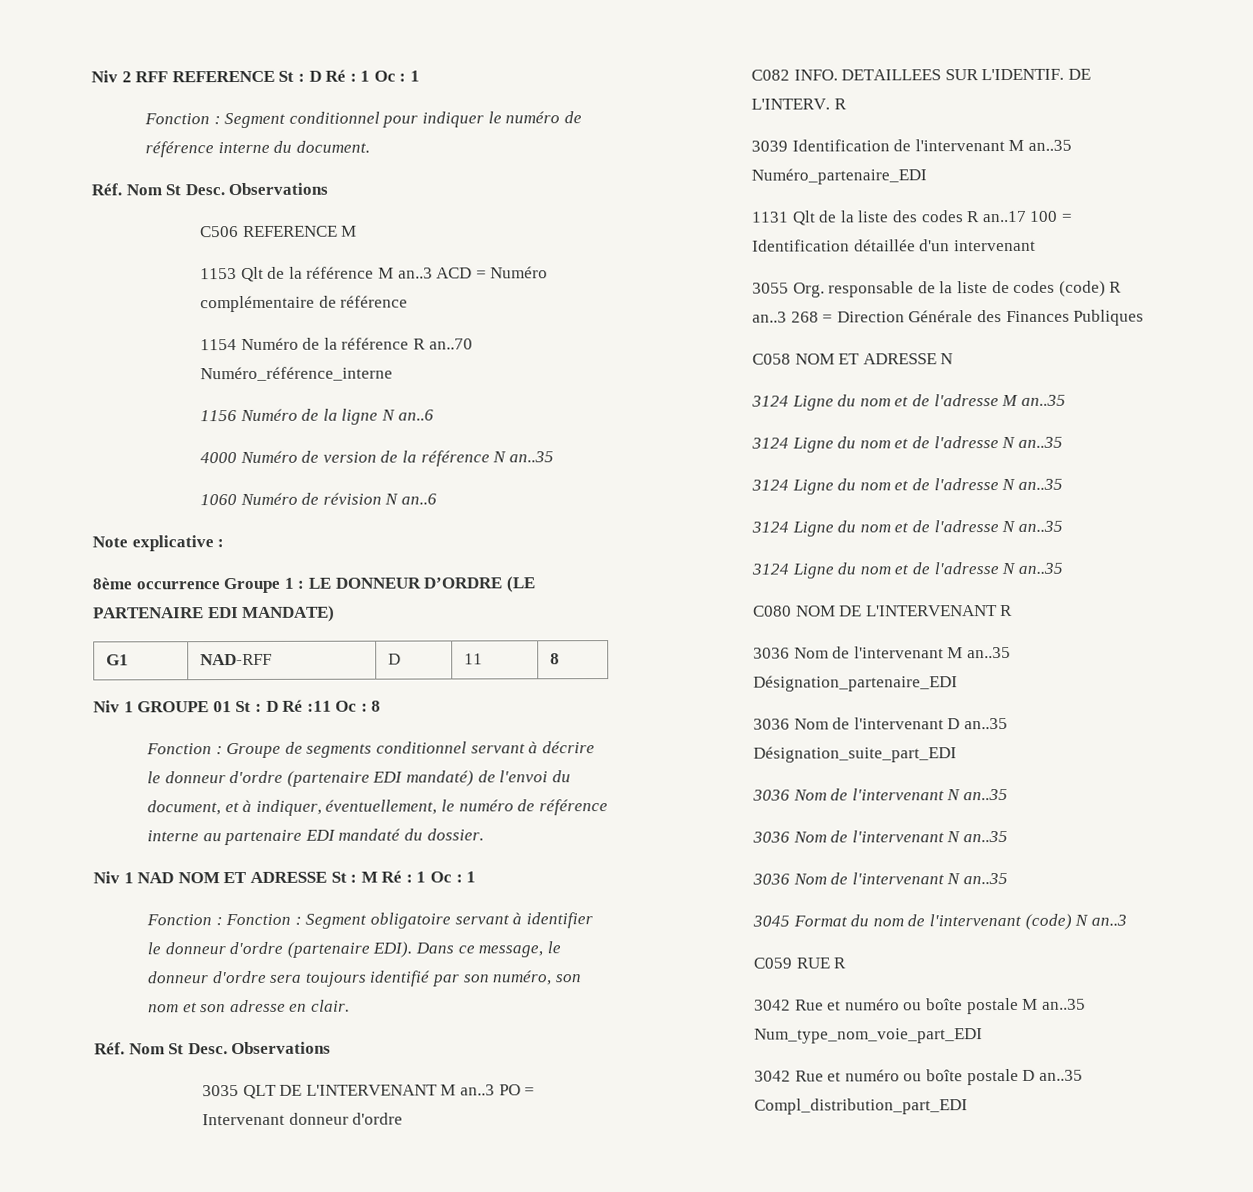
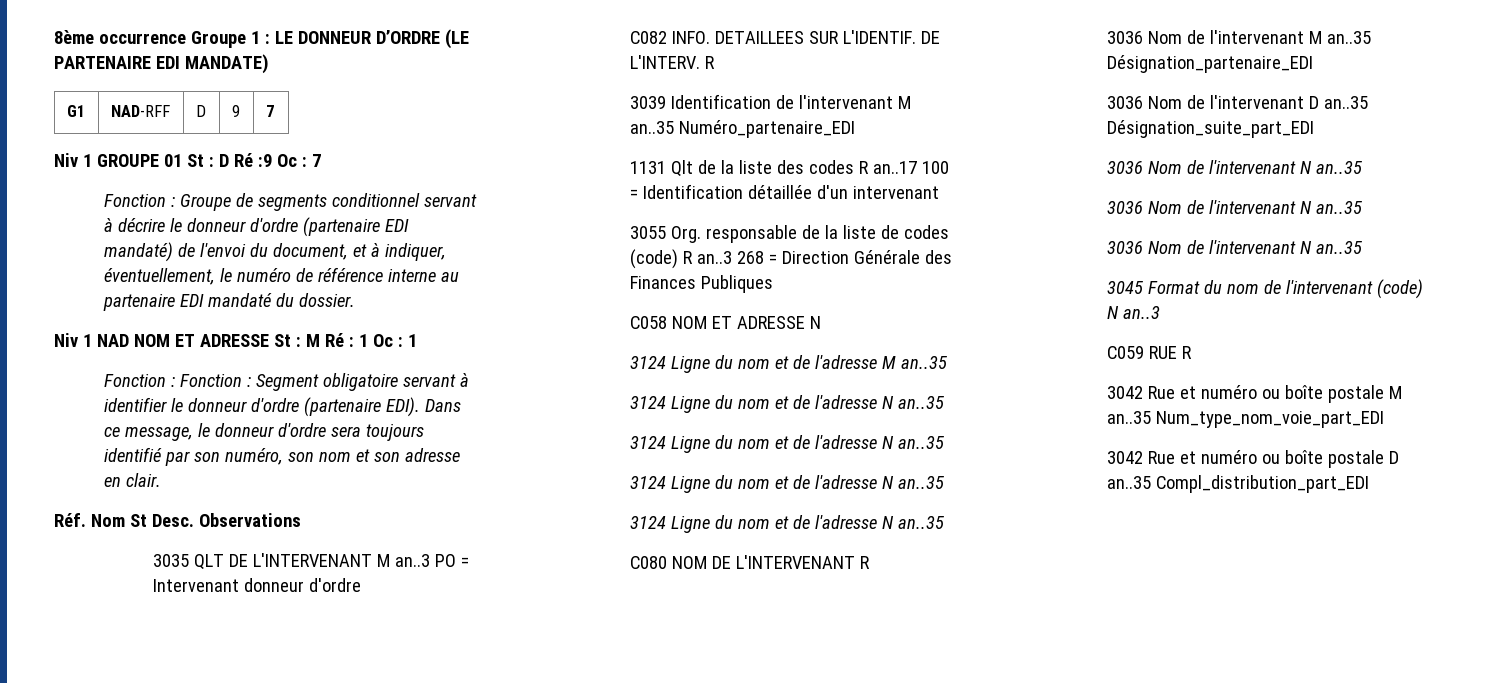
- Niv 2 RFF REFERENCE St : D Ré : 1 Oc : 1
- Fonction : Segment conditionnel pour indiquer le numéro de référence interne du document.
- Réf. Nom St Desc. Observations
- C506 REFERENCE M
- 1153 Qlt de la référence M an..3 ACD = Numéro complémentaire de référence
- 1154 Numéro de la référence R an..70 Numéro_référence_interne
- 1156 Numéro de la ligne N an..6
- 4000 Numéro de version de la référence N an..35
- 1060 Numéro de révision N an..6
- Note explicative :
- G1 | NAD-RFF | D | 11 | 8
+ G1 | NAD-RFF | D | 9 | 7
- Niv 1 GROUPE 01 St : D Ré :11 Oc : 8
+ Niv 1 GROUPE 01 St : D Ré :9 Oc : 7

